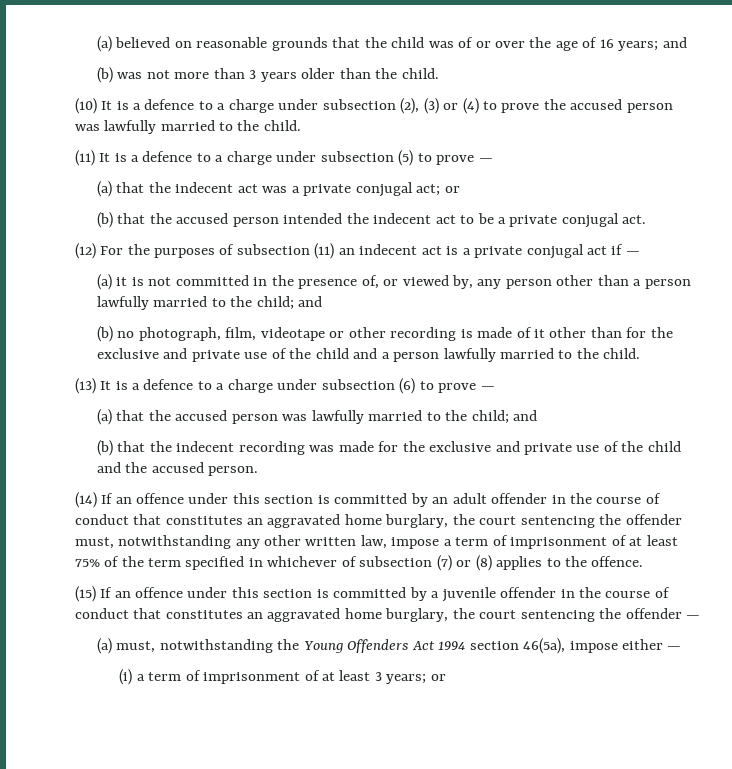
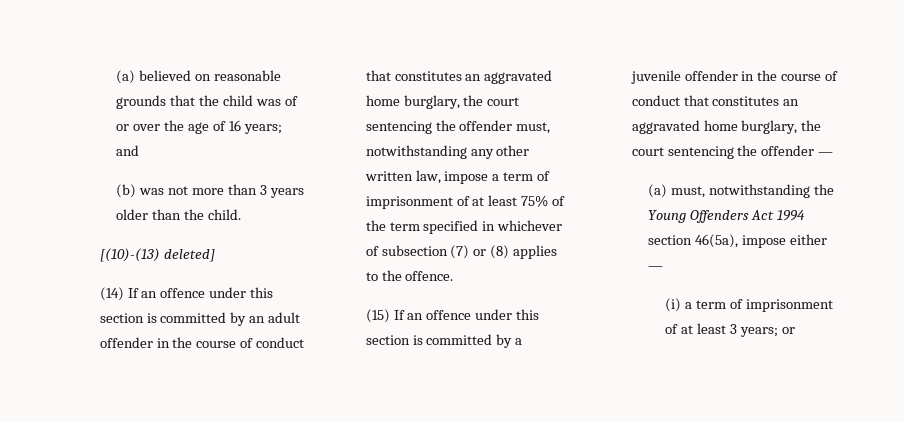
- (10) It is a defence to a charge under subsection (2), (3) or (4) to prove the accused person was lawfully married to the child.
- (11) It is a defence to a charge under subsection (5) to prove —
- (a) that the indecent act was a private conjugal act; or
- (b) that the accused person intended the indecent act to be a private conjugal act.
- (12) For the purposes of subsection (11) an indecent act is a private conjugal act if —
- (a) it is not committed in the presence of, or viewed by, any person other than a person lawfully married to the child; and
- (b) no photograph, film, videotape or other recording is made of it other than for the exclusive and private use of the child and a person lawfully married to the child.
- (13) It is a defence to a charge under subsection (6) to prove —
- (a) that the accused person was lawfully married to the child; and
- (b) that the indecent recording was made for the exclusive and private use of the child and the accused person.
+ [(10)-(13) deleted]

